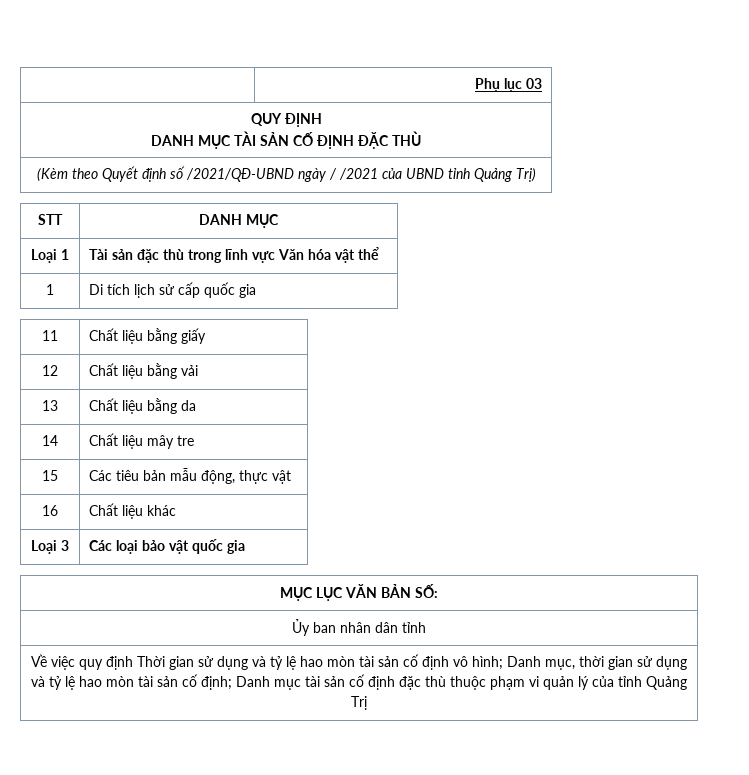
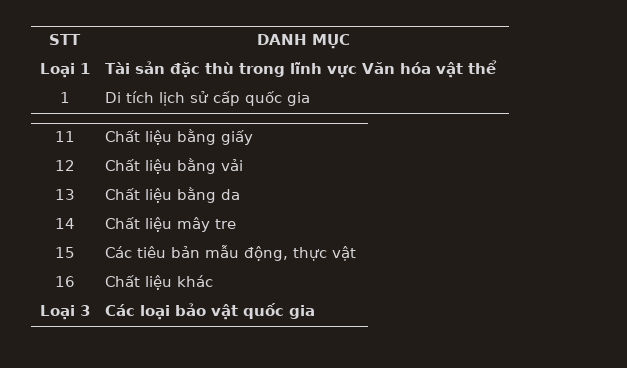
- | Phụ lục 03
- QUY ĐỊNH
- DANH MỤC TÀI SẢN CỐ ĐỊNH ĐẶC THÙ
- (Kèm theo Quyết định số /2021/QĐ-UBND ngày / /2021 của UBND tỉnh Quảng Trị)
- MỤC LỤC VĂN BẢN SỐ:
- Ủy ban nhân dân tỉnh
- Về việc quy định Thời gian sử dụng và tỷ lệ hao mòn tài sản cố định vô hình; Danh mục, thời gian sử dụng và tỷ lệ hao mòn tài sản cố định; Danh mục tài sản cố định đặc thù thuộc phạm vi quản lý của tỉnh Quảng Trị

